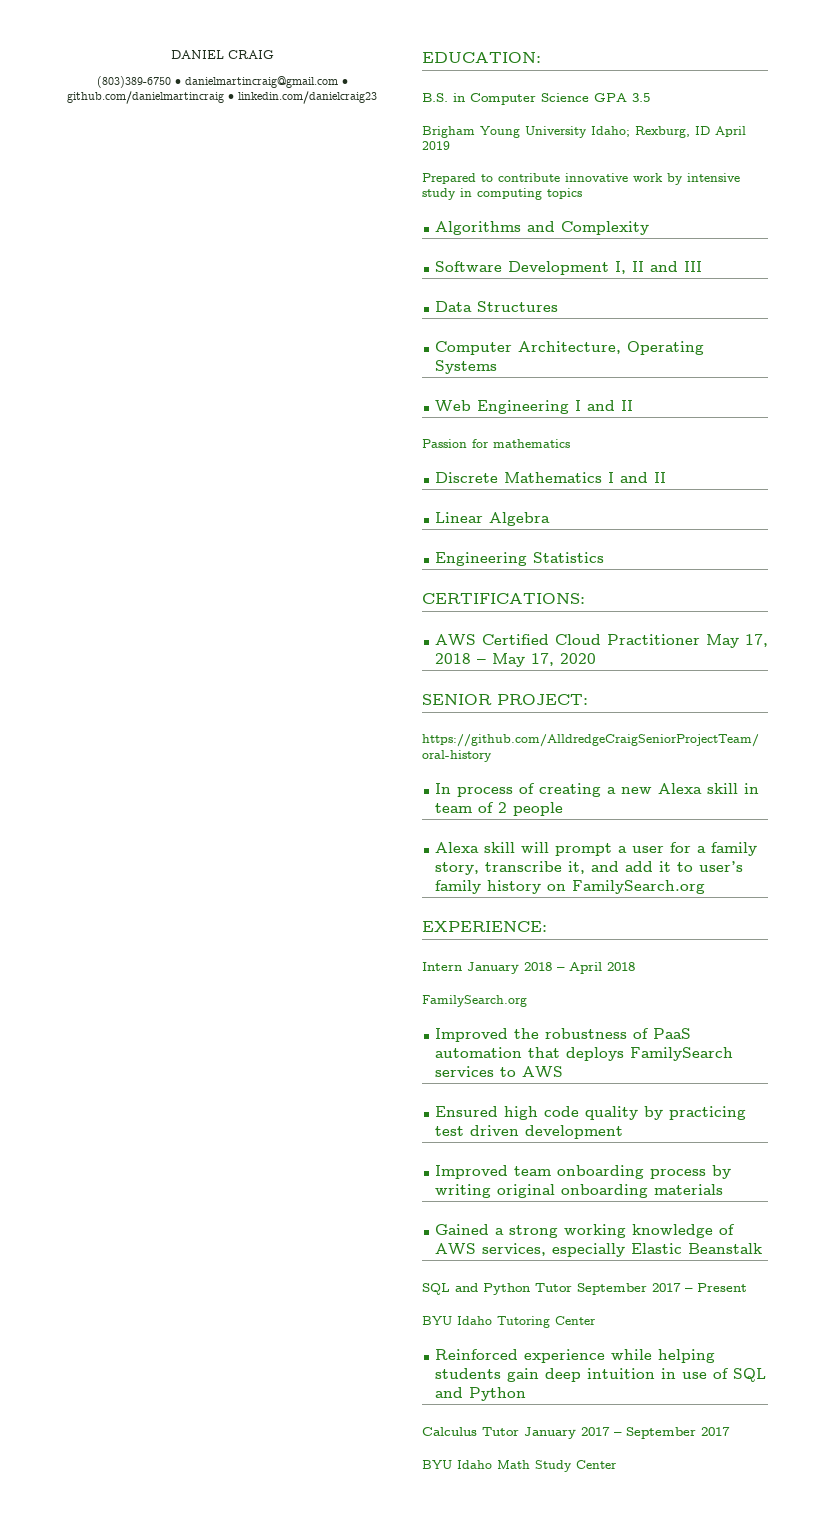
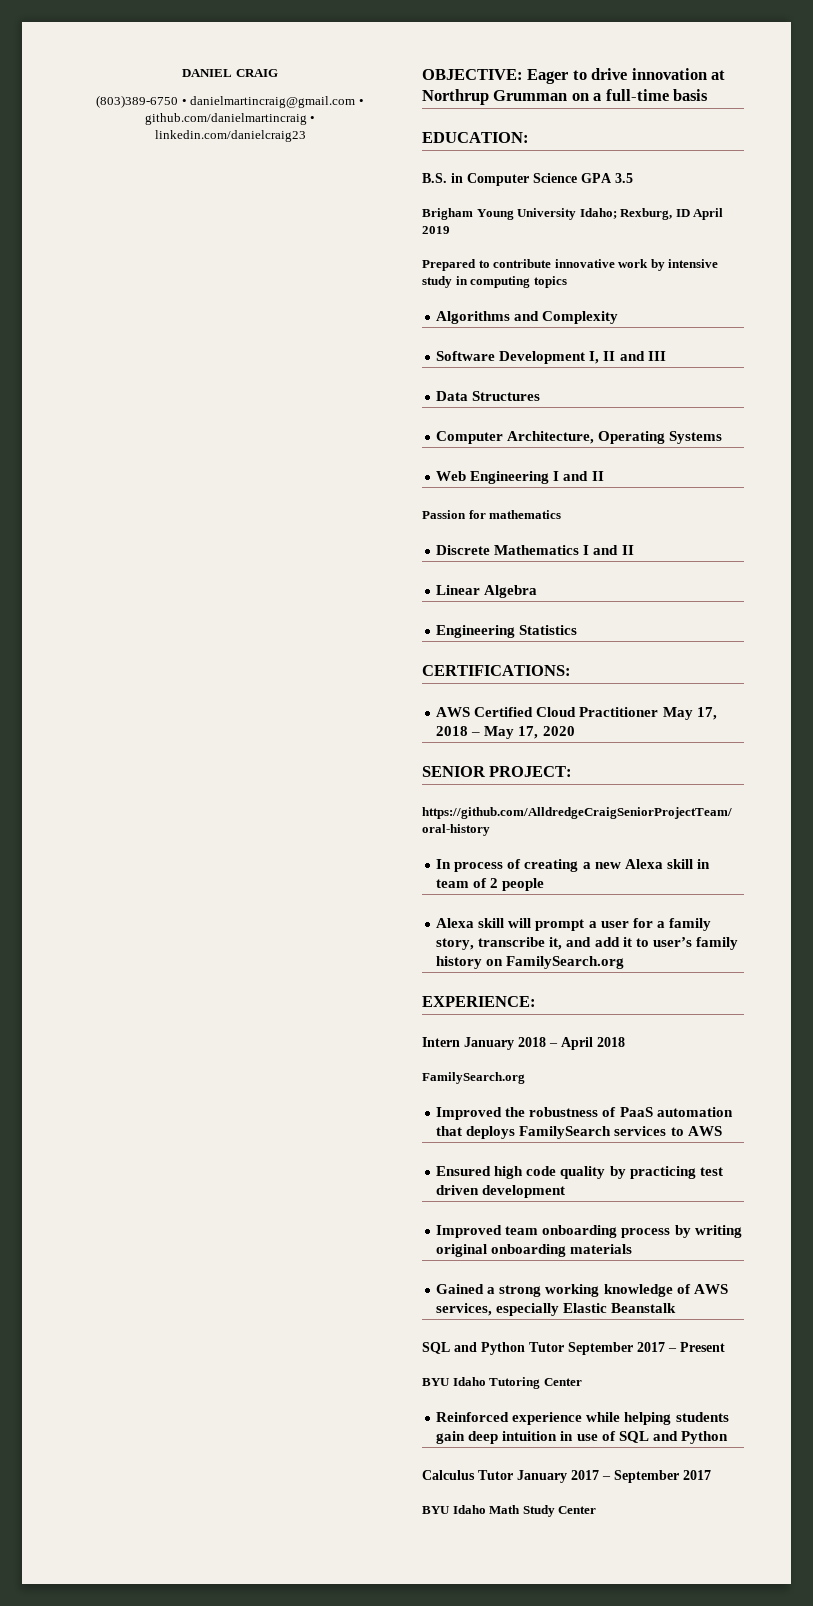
+ OBJECTIVE: Eager to drive innovation at Northrup Grumman on a full-time basis

